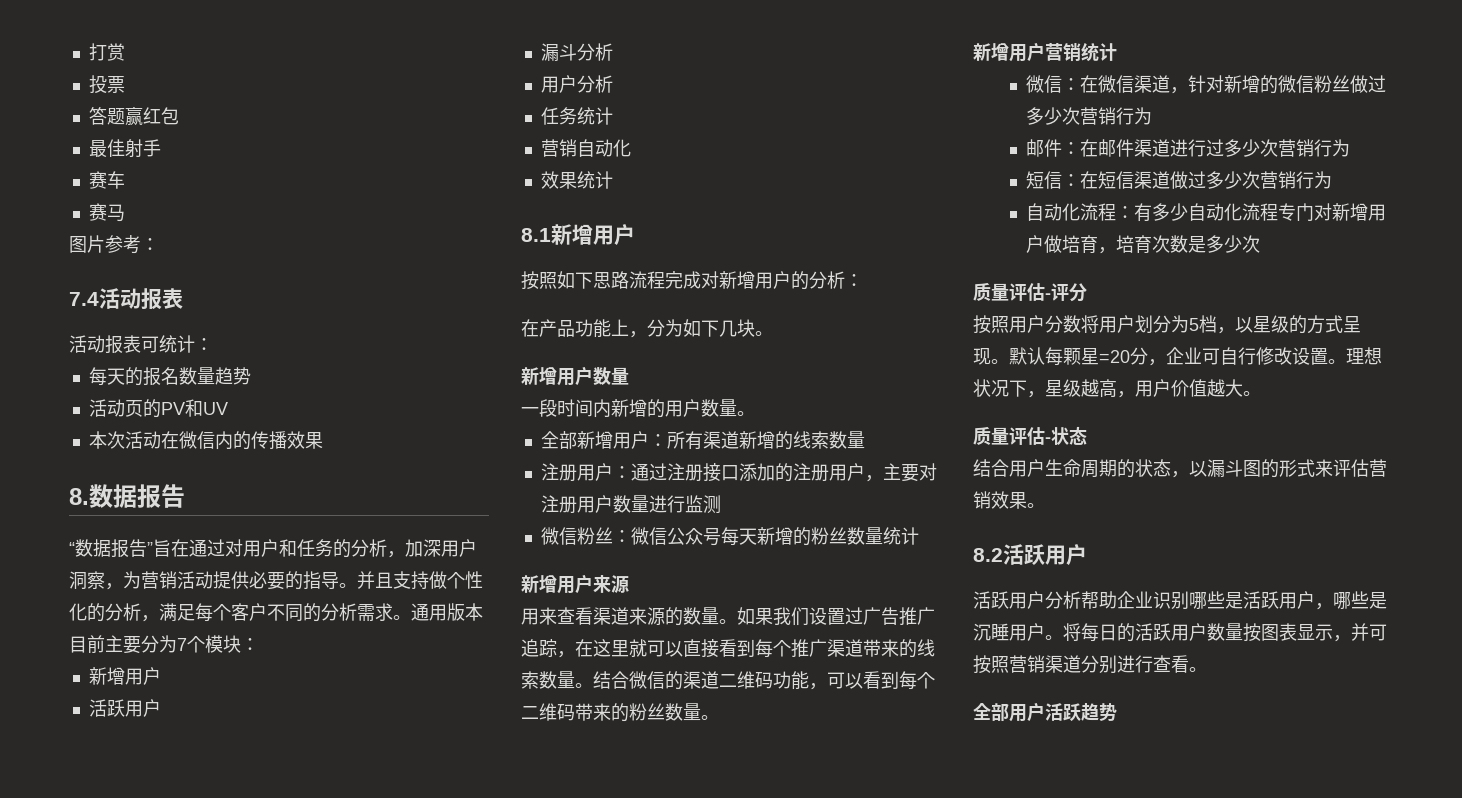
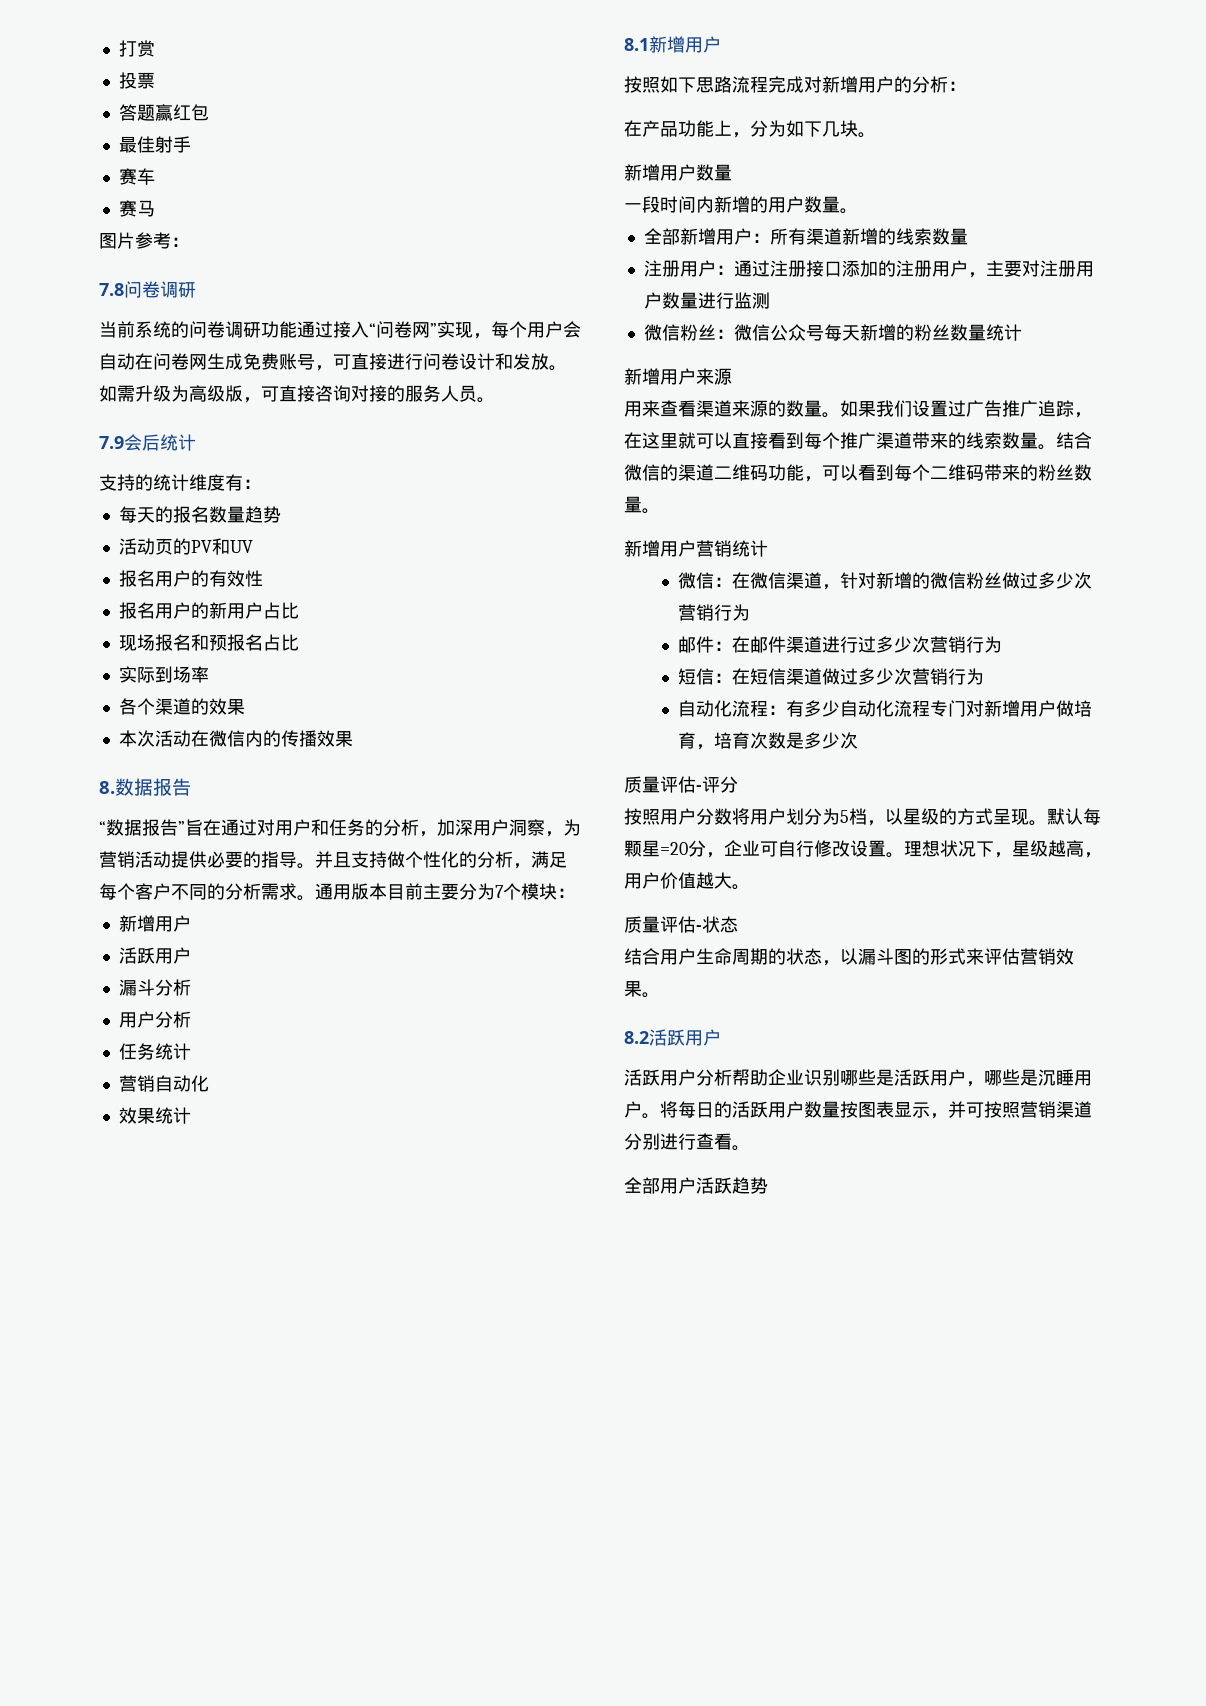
- 7.4活动报表
- 活动报表可统计：
+ 7.8问卷调研
+ 当前系统的问卷调研功能通过接入“问卷网”实现，每个用户会自动在问卷网生成免费账号，可直接进行问卷设计和发放。如需升级为高级版，可直接咨询对接的服务人员。
+ 7.9会后统计
+ 支持的统计维度有：
+ 报名用户的有效性
+ 报名用户的新用户占比
+ 现场报名和预报名占比
+ 实际到场率
+ 各个渠道的效果

